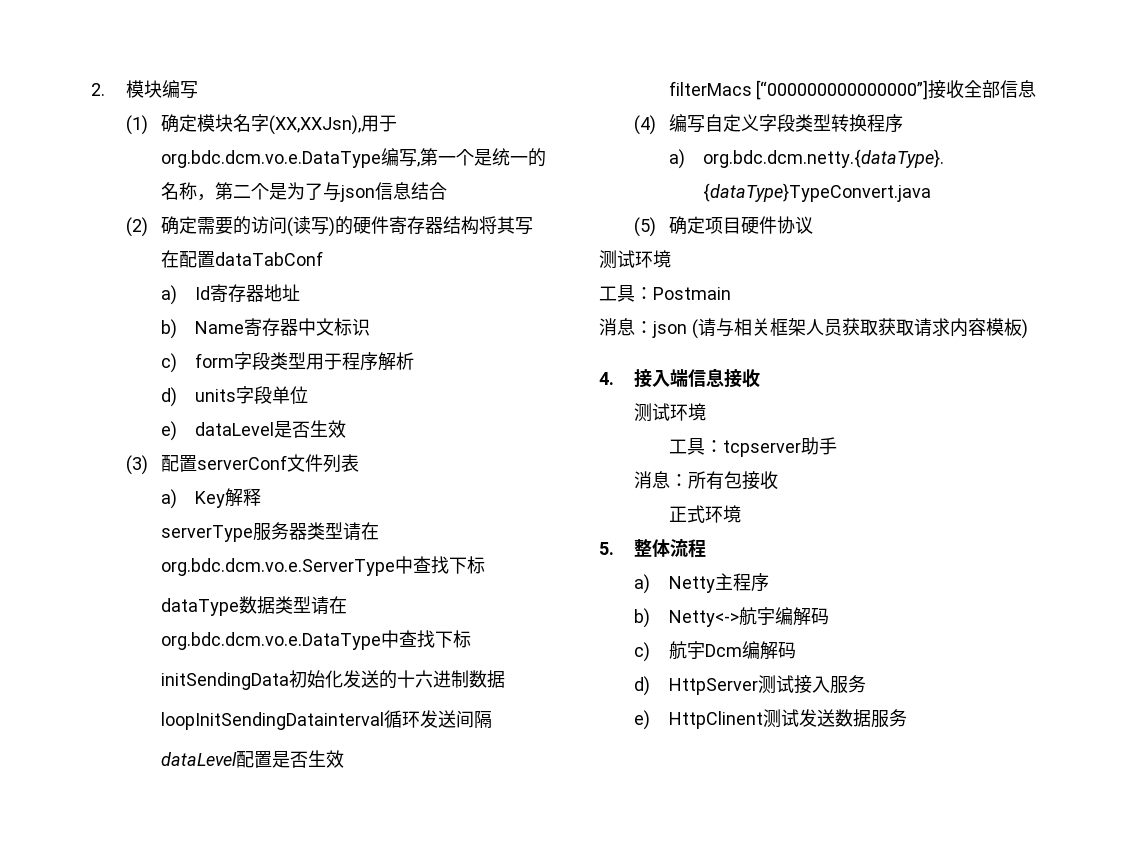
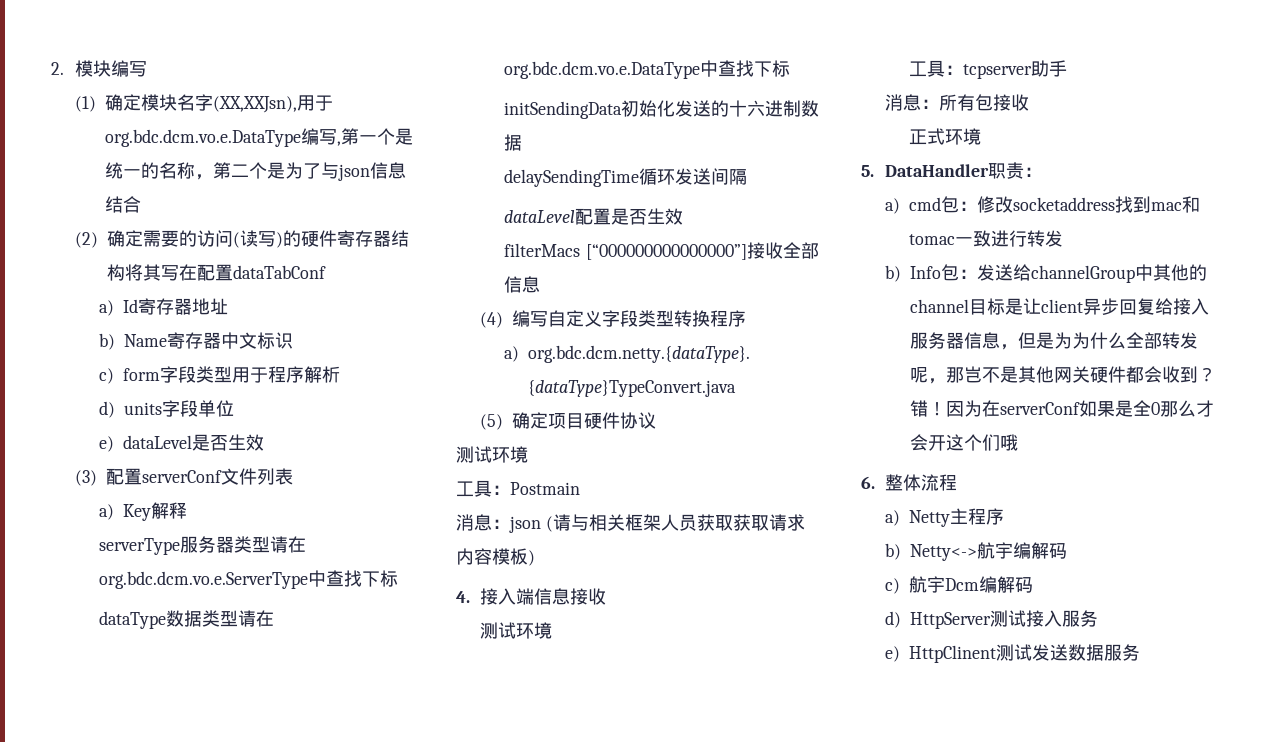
- loopInitSendingDatainterval循环发送间隔
+ delaySendingTime循环发送间隔
- 5.整体流程
+ 5. DataHandler职责：
+ a) cmd包：修改socketaddress找到mac和tomac一致进行转发
+ b) Info包：发送给channelGroup中其他的channel目标是让client异步回复给接入服务器信息，但是为为什么全部转发呢，那岂不是其他网关硬件都会收到？错！因为在serverConf如果是全0那么才会开这个们哦
+ 6.整体流程

